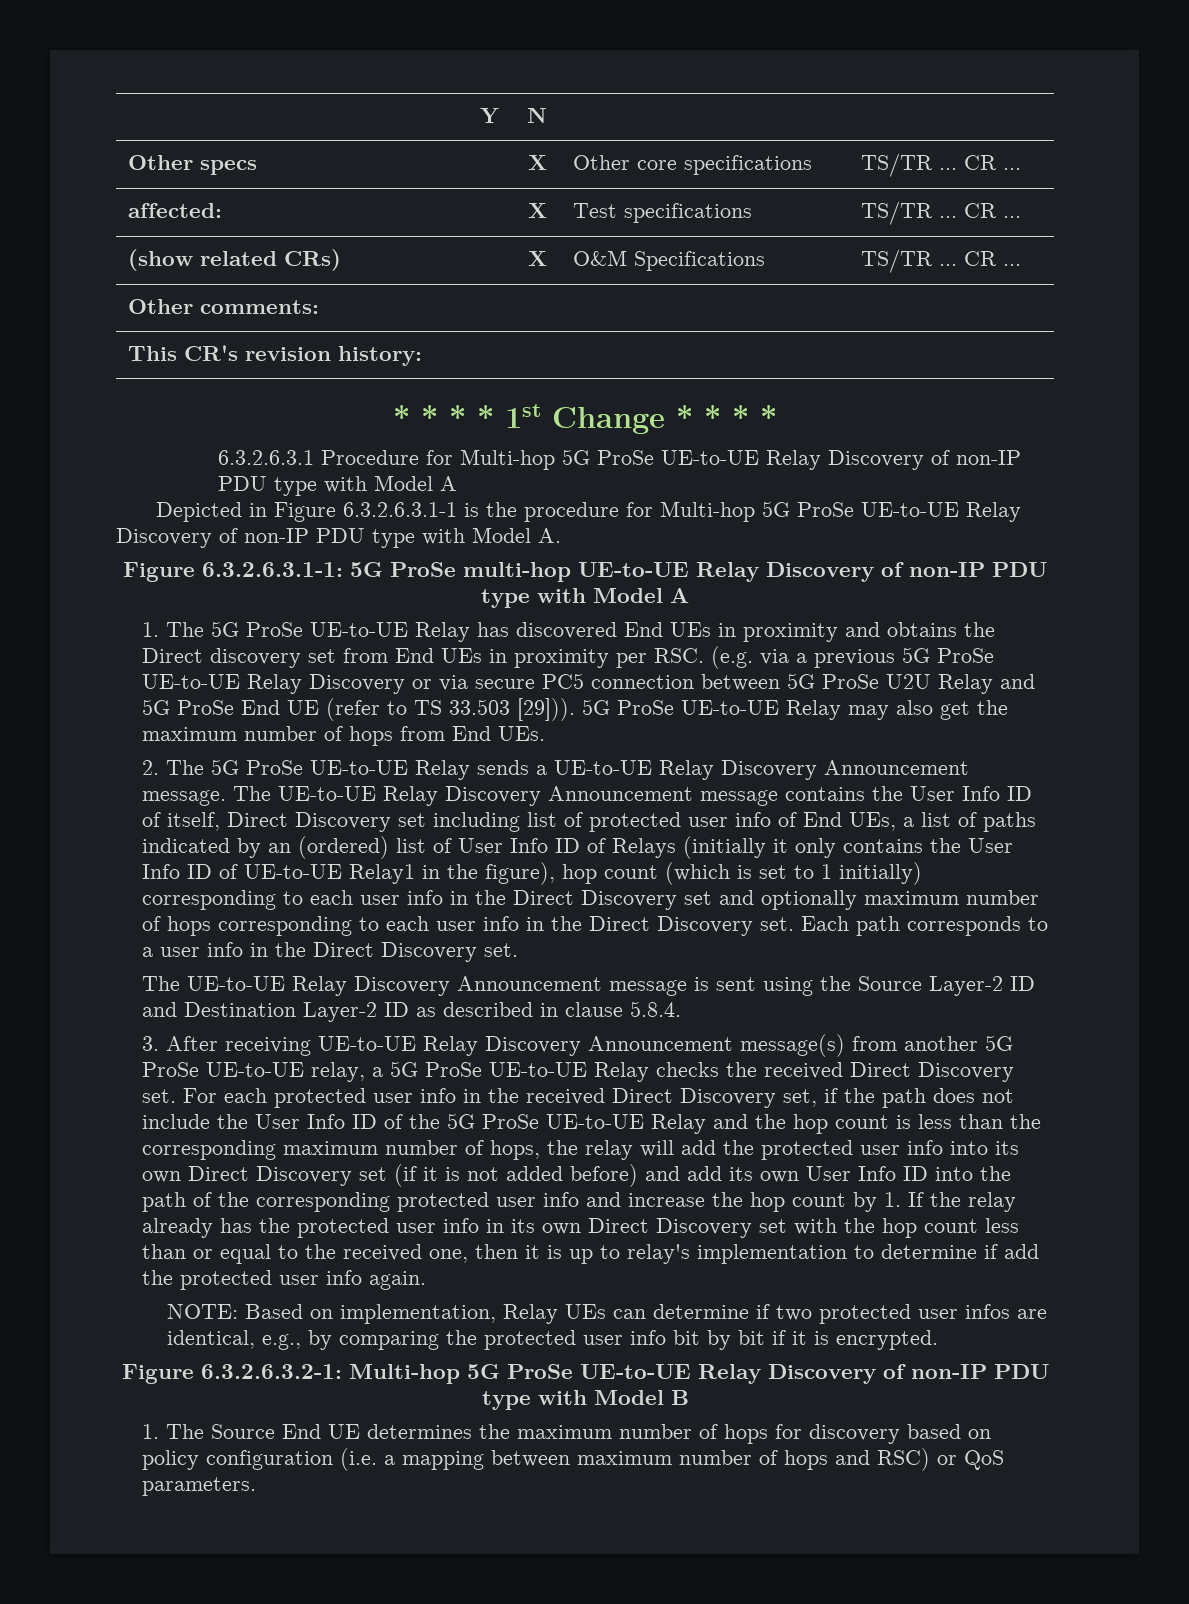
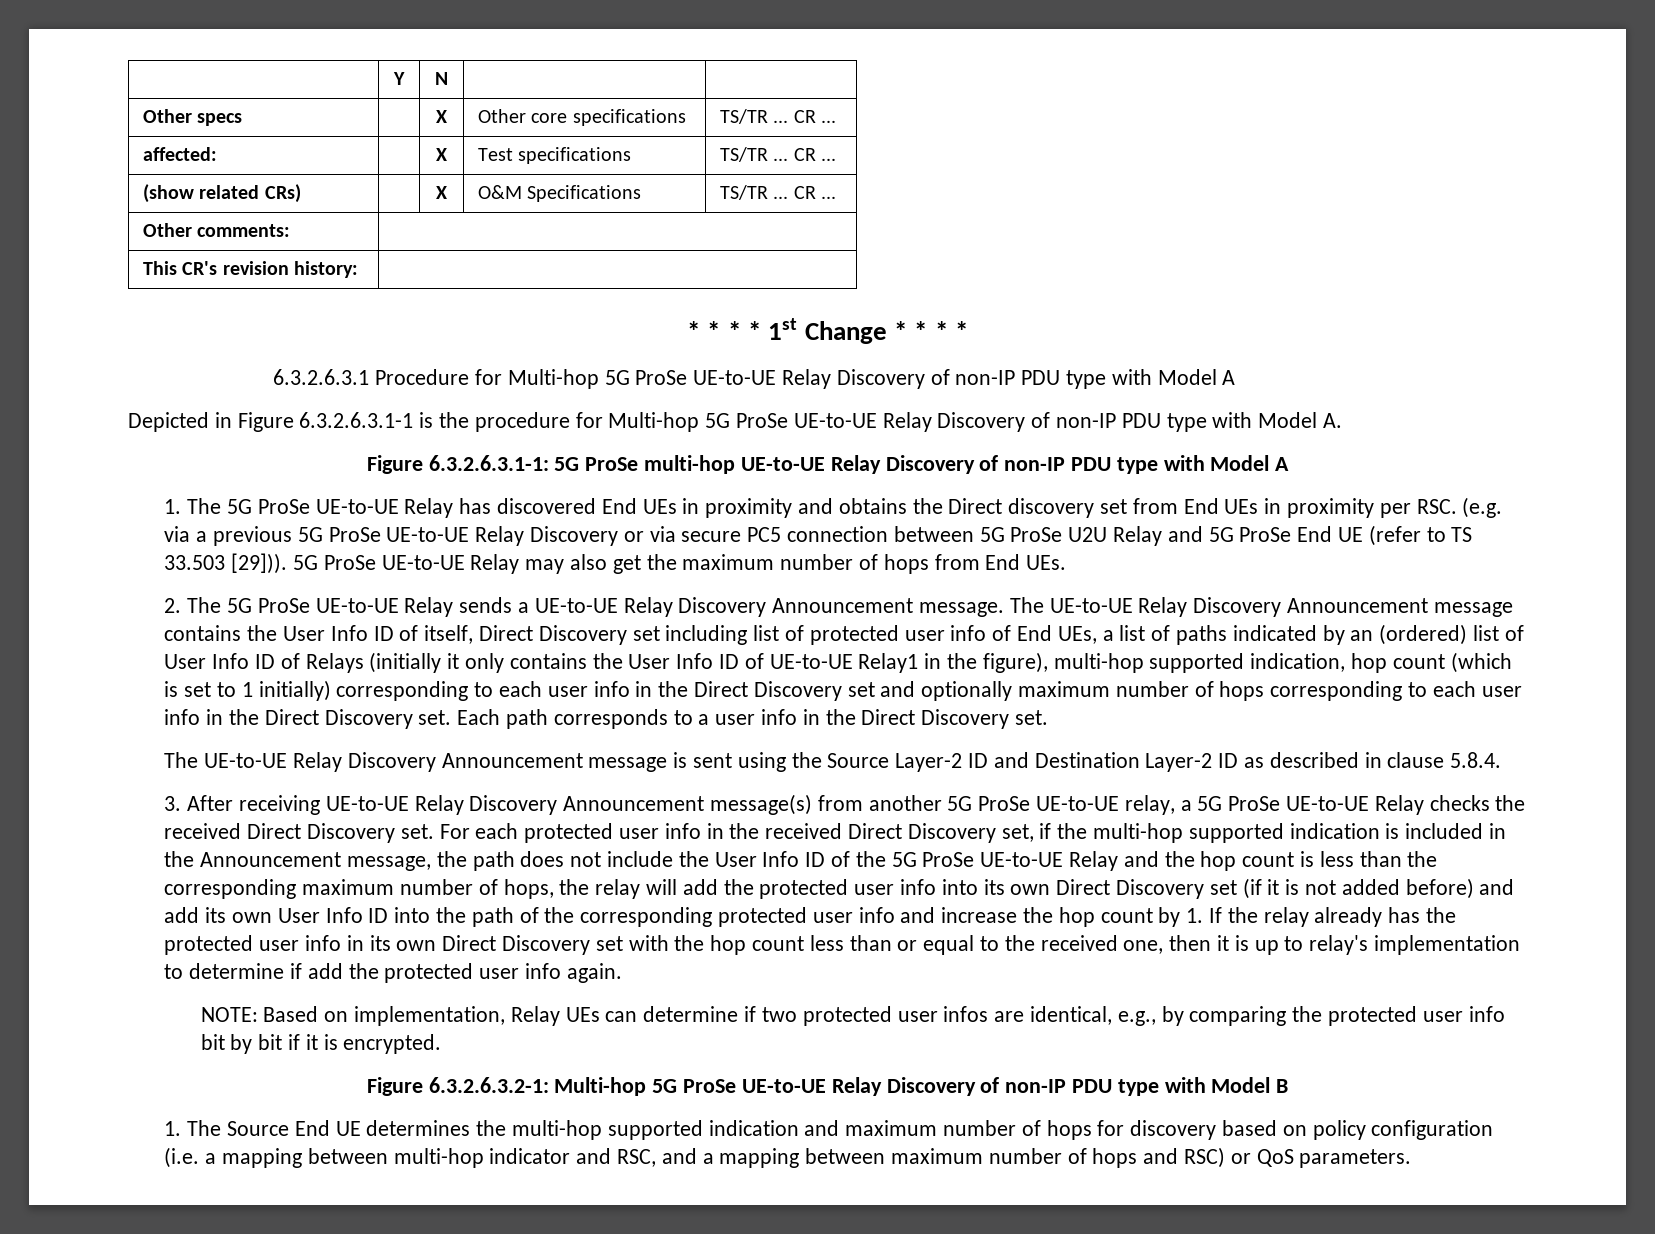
- The UE-to-UE Relay Discovery Announcement message contains the User Info ID of itself, Direct Discovery set including list of protected user info of End UEs, a list of paths indicated by an (ordered) list of User Info ID of Relays (initially it only contains the User Info ID of UE-to-UE Relay1 in the figure), hop count (which is set to 1 initially) corresponding to each user info in the Direct Discovery set and optionally maximum number of hops corresponding to each user info in the Direct Discovery set.
+ The UE-to-UE Relay Discovery Announcement message contains the User Info ID of itself, Direct Discovery set including list of protected user info of End UEs, a list of paths indicated by an (ordered) list of User Info ID of Relays (initially it only contains the User Info ID of UE-to-UE Relay1 in the figure), multi-hop supported indication, hop count (which is set to 1 initially) corresponding to each user info in the Direct Discovery set and optionally maximum number of hops corresponding to each user info in the Direct Discovery set.
- For each protected user info in the received Direct Discovery set, if the path does not include the User Info ID of the 5G ProSe UE-to-UE Relay and the hop count is less than the corresponding maximum number of hops, the relay will add the protected user info into its own Direct Discovery set (if it is not added before) and add its own User Info ID into the path of the corresponding protected user info and increase the hop count by 1. If the relay already has the protected user info in its own Direct Discovery set with the hop count less than or equal to the received one, then it is up to relay's implementation to determine if add the protected user info again.
+ For each protected user info in the received Direct Discovery set, if the multi-hop supported indication is included in the Announcement message, the path does not include the User Info ID of the 5G ProSe UE-to-UE Relay and the hop count is less than the corresponding maximum number of hops, the relay will add the protected user info into its own Direct Discovery set (if it is not added before) and add its own User Info ID into the path of the corresponding protected user info and increase the hop count by 1. If the relay already has the protected user info in its own Direct Discovery set with the hop count less than or equal to the received one, then it is up to relay's implementation to determine if add the protected user info again.
- 1. The Source End UE determines the maximum number of hops for discovery based on policy configuration (i.e. a mapping between maximum number of hops and RSC) or QoS parameters.
+ 1. The Source End UE determines the multi-hop supported indication and maximum number of hops for discovery based on policy configuration (i.e. a mapping between multi-hop indicator and RSC, and a mapping between maximum number of hops and RSC) or QoS parameters.

